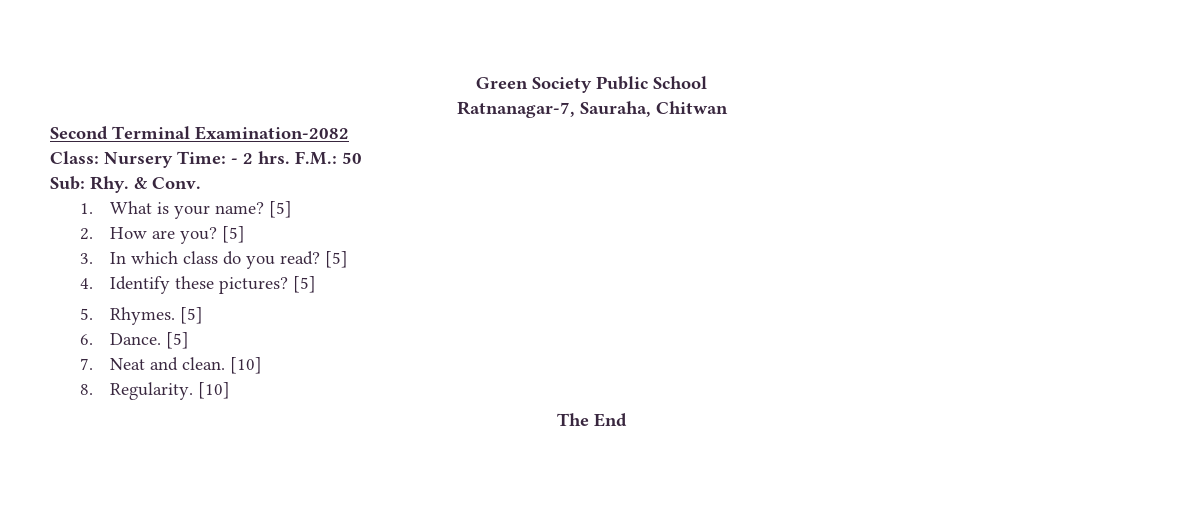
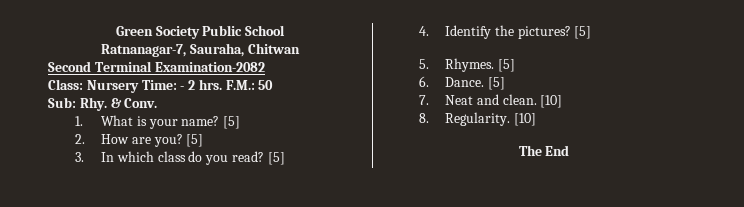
- 4. Identify these pictures?
+ 4. Identify the pictures?

